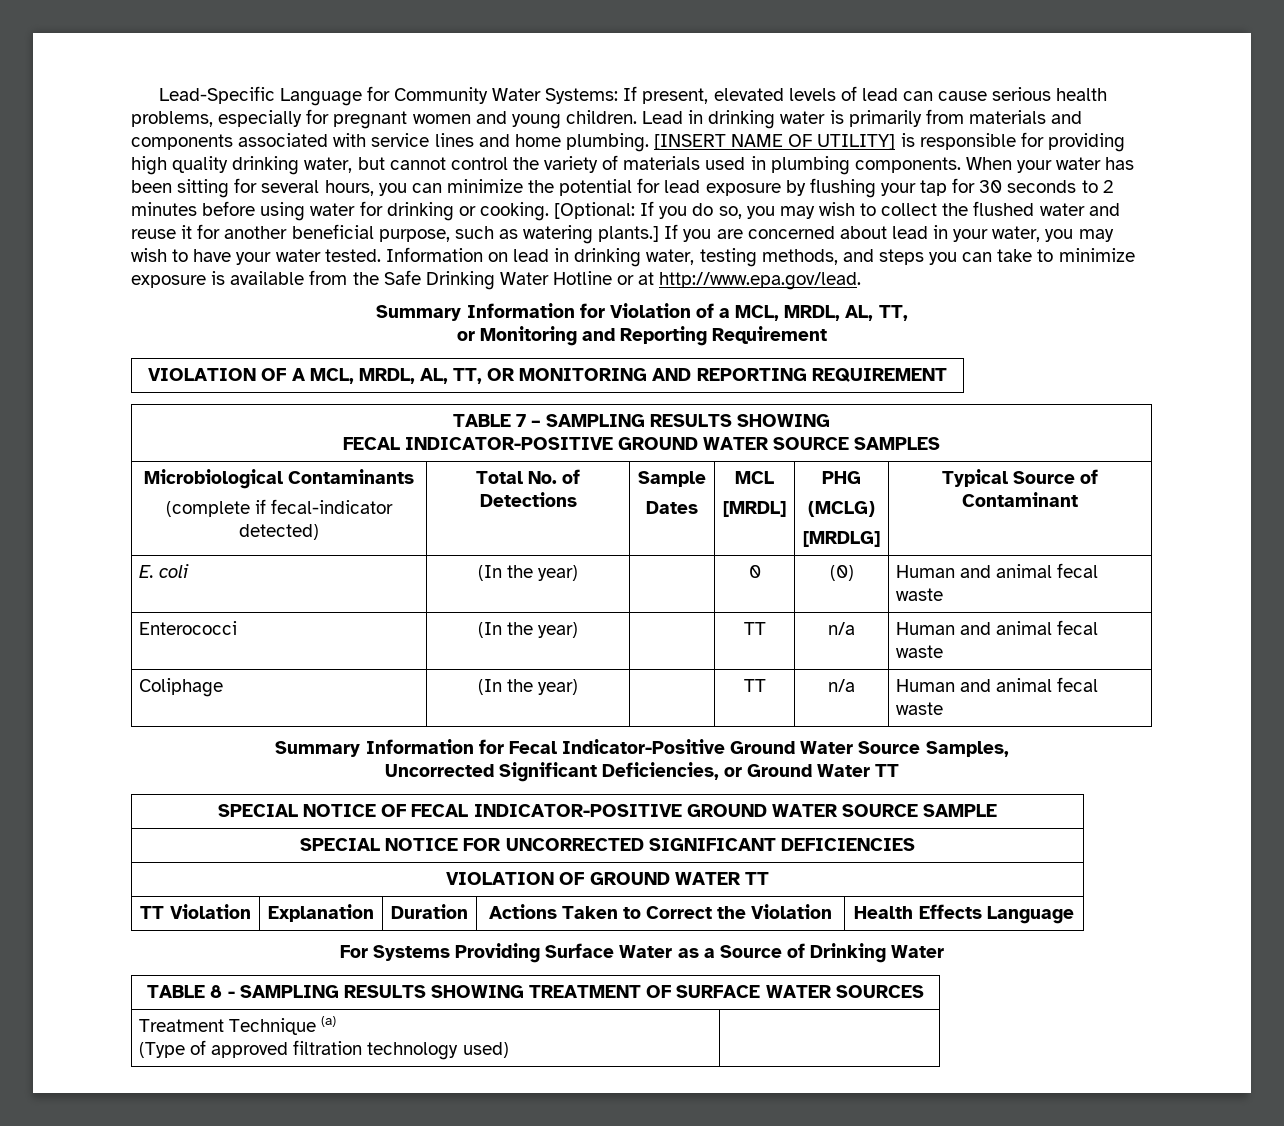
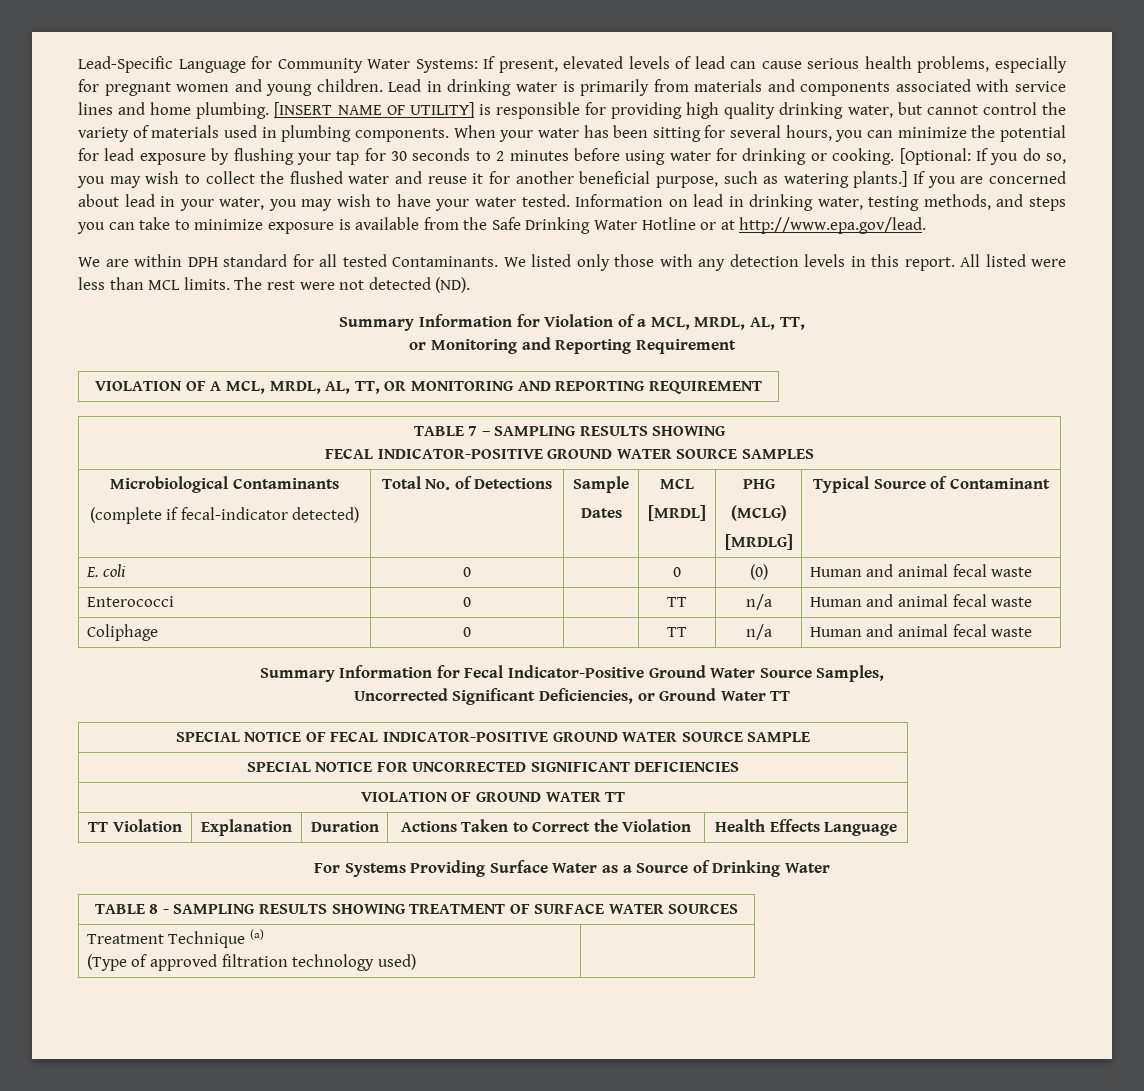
+ We are within DPH standard for all tested Contaminants. We listed only those with any detection levels in this report. All listed were less than MCL limits. The rest were not detected (ND).
- E. coli | (In the year) | | 0 | (0) | Human and animal fecal waste
+ E. coli | 0 | | 0 | (0) | Human and animal fecal waste
- Enterococci | (In the year) | | TT | n/a | Human and animal fecal waste
+ Enterococci | 0 | | TT | n/a | Human and animal fecal waste
- Coliphage | (In the year) | | TT | n/a | Human and animal fecal waste
+ Coliphage | 0 | | TT | n/a | Human and animal fecal waste

